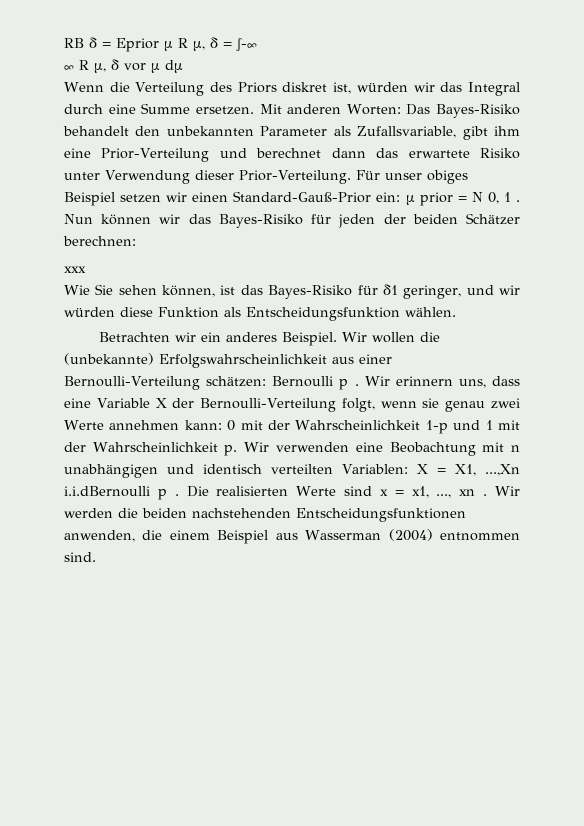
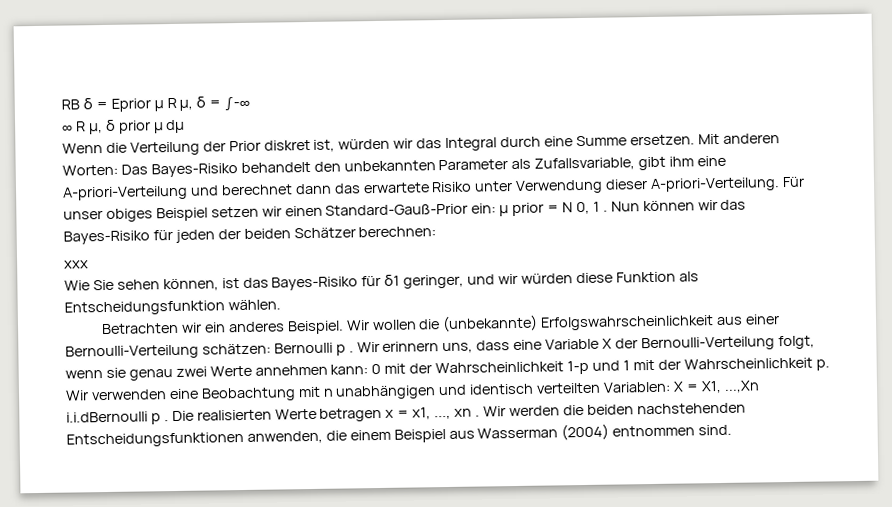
- ∞ R μ, δ vor μ dμ
+ ∞ R μ, δ prior μ dμ
- Wenn die Verteilung des Priors diskret ist, würden wir das Integral durch eine Summe ersetzen.
+ Wenn die Verteilung der Prior diskret ist, würden wir das Integral durch eine Summe ersetzen.
- Mit anderen Worten: Das Bayes-Risiko behandelt den unbekannten Parameter als Zufallsvariable, gibt ihm eine Prior-Verteilung und berechnet dann das erwartete Risiko unter Verwendung dieser Prior-Verteilung.
+ Mit anderen Worten: Das Bayes-Risiko behandelt den unbekannten Parameter als Zufallsvariable, gibt ihm eine A-priori-Verteilung und berechnet dann das erwartete Risiko unter Verwendung dieser A-priori-Verteilung.
- Die realisierten Werte sind x = x1, ..., xn .
+ Die realisierten Werte betragen x = x1, ..., xn .

